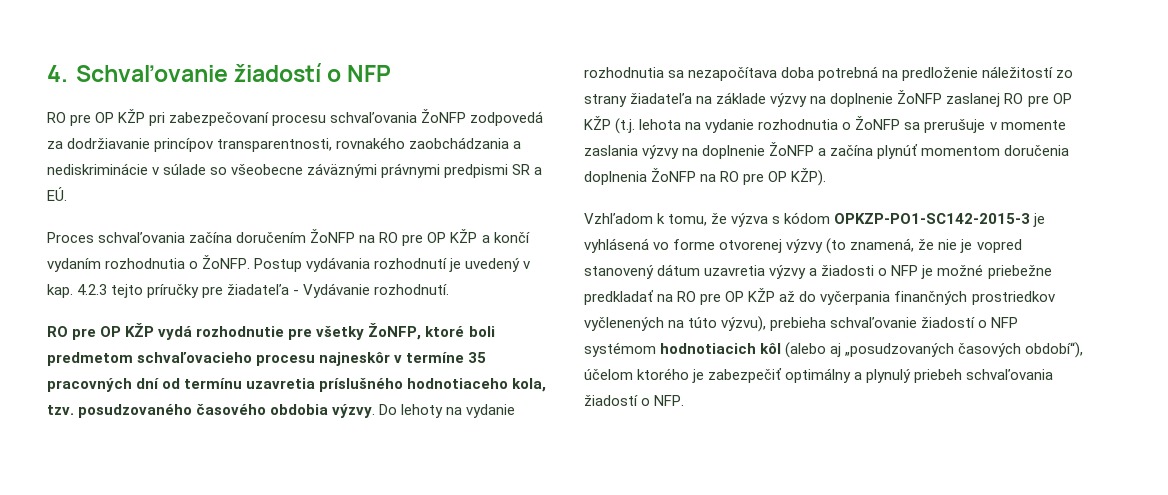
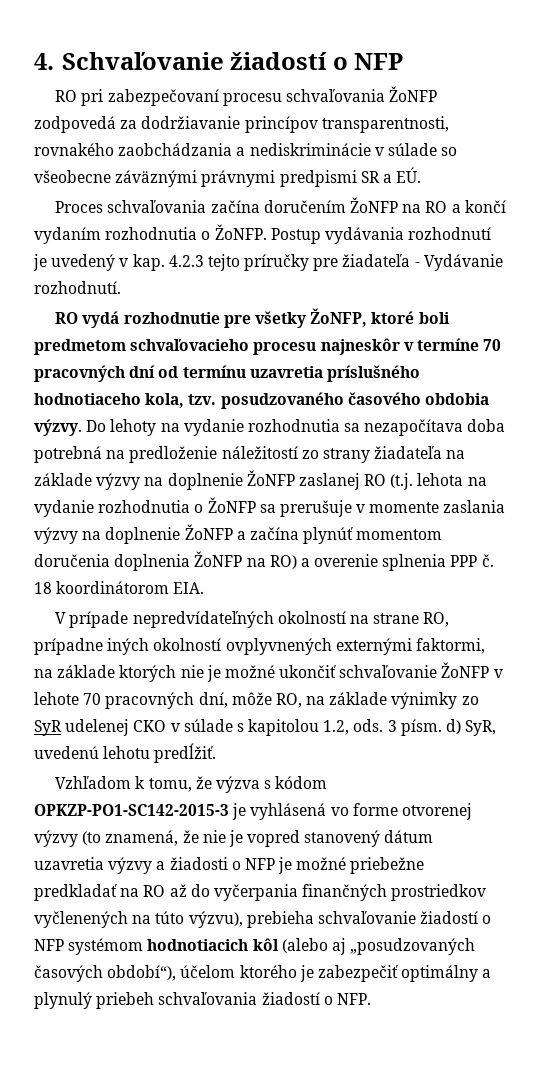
- RO pre OP KŽP pri zabezpečovaní procesu schvaľovania ŽoNFP zodpovedá za dodržiavanie princípov transparentnosti, rovnakého zaobchádzania a nediskriminácie v súlade so všeobecne záväznými právnymi predpismi SR a EÚ.
+ RO pri zabezpečovaní procesu schvaľovania ŽoNFP zodpovedá za dodržiavanie princípov transparentnosti, rovnakého zaobchádzania a nediskriminácie v súlade so všeobecne záväznými právnymi predpismi SR a EÚ.
- Proces schvaľovania začína doručením ŽoNFP na RO pre OP KŽP a končí vydaním rozhodnutia o ŽoNFP.
+ Proces schvaľovania začína doručením ŽoNFP na RO a končí vydaním rozhodnutia o ŽoNFP.
- RO pre OP KŽP vydá rozhodnutie pre všetky ŽoNFP, ktoré boli predmetom schvaľovacieho procesu najneskôr v termíne 35 pracovných dní od termínu uzavretia príslušného hodnotiaceho kola, tzv. posudzovaného časového obdobia výzvy.
+ RO vydá rozhodnutie pre všetky ŽoNFP, ktoré boli predmetom schvaľovacieho procesu najneskôr v termíne 70 pracovných dní od termínu uzavretia príslušného hodnotiaceho kola, tzv. posudzovaného časového obdobia výzvy.
- Do lehoty na vydanie rozhodnutia sa nezapočítava doba potrebná na predloženie náležitostí zo strany žiadateľa na základe výzvy na doplnenie ŽoNFP zaslanej RO pre OP KŽP (t.j. lehota na vydanie rozhodnutia o ŽoNFP sa prerušuje v momente zaslania výzvy na doplnenie ŽoNFP a začína plynúť momentom doručenia doplnenia ŽoNFP na RO pre OP KŽP).
+ Do lehoty na vydanie rozhodnutia sa nezapočítava doba potrebná na predloženie náležitostí zo strany žiadateľa na základe výzvy na doplnenie ŽoNFP zaslanej RO (t.j. lehota na vydanie rozhodnutia o ŽoNFP sa prerušuje v momente zaslania výzvy na doplnenie ŽoNFP a začína plynúť momentom doručenia doplnenia ŽoNFP na RO) a overenie splnenia PPP č. 18 koordinátorom EIA.
+ V prípade nepredvídateľných okolností na strane RO, prípadne iných okolností ovplyvnených externými faktormi, na základe ktorých nie je možné ukončiť schvaľovanie ŽoNFP v lehote 70 pracovných dní, môže RO, na základe výnimky zo SyR udelenej CKO v súlade s kapitolou 1.2, ods. 3 písm. d) SyR, uvedenú lehotu predĺžiť.
- Vzhľadom k tomu, že výzva s kódom OPKZP-PO1-SC142-2015-3 je vyhlásená vo forme otvorenej výzvy (to znamená, že nie je vopred stanovený dátum uzavretia výzvy a žiadosti o NFP je možné priebežne predkladať na RO pre OP KŽP až do vyčerpania finančných prostriedkov vyčlenených na túto výzvu), prebieha schvaľovanie žiadostí o NFP systémom hodnotiacich kôl (alebo aj „posudzovaných časových období“), účelom ktorého je zabezpečiť optimálny a plynulý priebeh schvaľovania žiadostí o NFP.
+ Vzhľadom k tomu, že výzva s kódom OPKZP-PO1-SC142-2015-3 je vyhlásená vo forme otvorenej výzvy (to znamená, že nie je vopred stanovený dátum uzavretia výzvy a žiadosti o NFP je možné priebežne predkladať na RO až do vyčerpania finančných prostriedkov vyčlenených na túto výzvu), prebieha schvaľovanie žiadostí o NFP systémom hodnotiacich kôl (alebo aj „posudzovaných časových období“), účelom ktorého je zabezpečiť optimálny a plynulý priebeh schvaľovania žiadostí o NFP.

